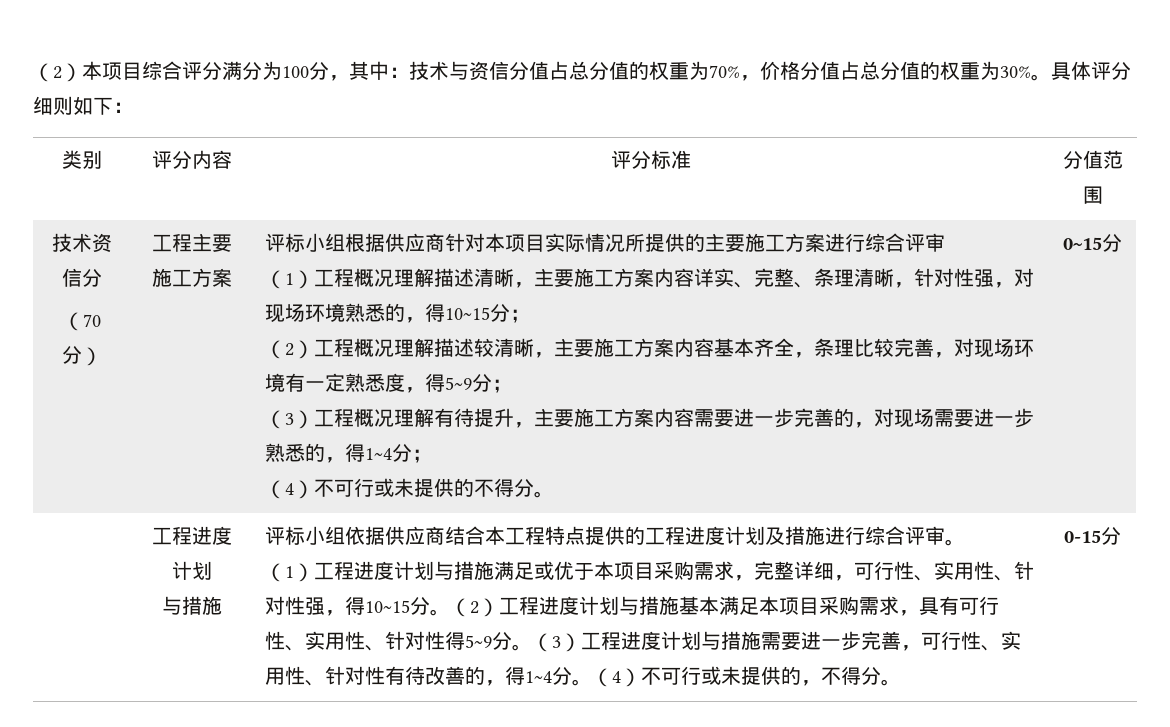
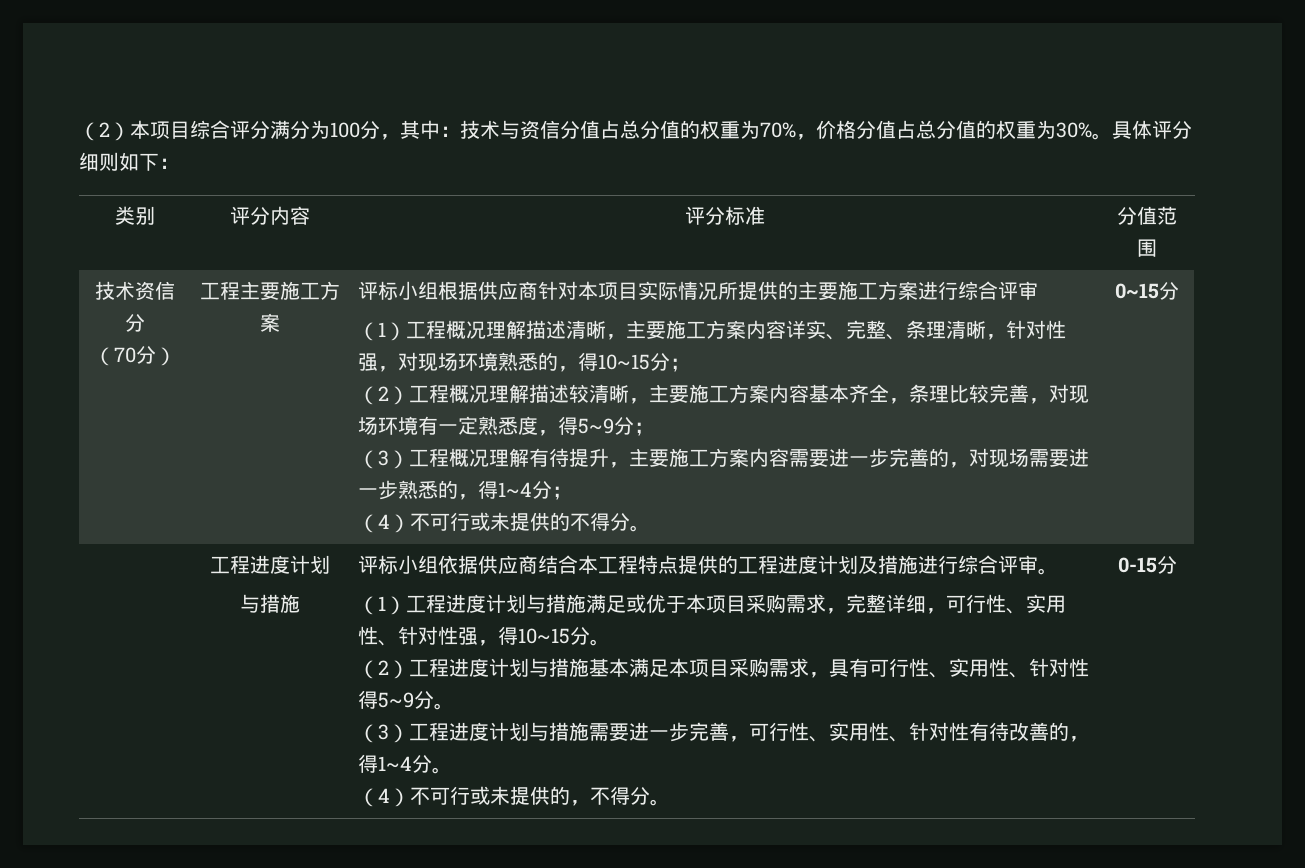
- （1）工程进度计划与措施满足或优于本项目采购需求，完整详细，可行性、实用性、针对性强，得10~15分。（2）工程进度计划与措施基本满足本项目采购需求，具有可行性、实用性、针对性得5~9分。（3）工程进度计划与措施需要进一步完善，可行性、实用性、针对性有待改善的，得1~4分。（4）不可行或未提供的，不得分。
+ （1）工程进度计划与措施满足或优于本项目采购需求，完整详细，可行性、实用性、针对性强，得10~15分。
+ （2）工程进度计划与措施基本满足本项目采购需求，具有可行性、实用性、针对性得5~9分。
+ （3）工程进度计划与措施需要进一步完善，可行性、实用性、针对性有待改善的，得1~4分。
+ （4）不可行或未提供的，不得分。

